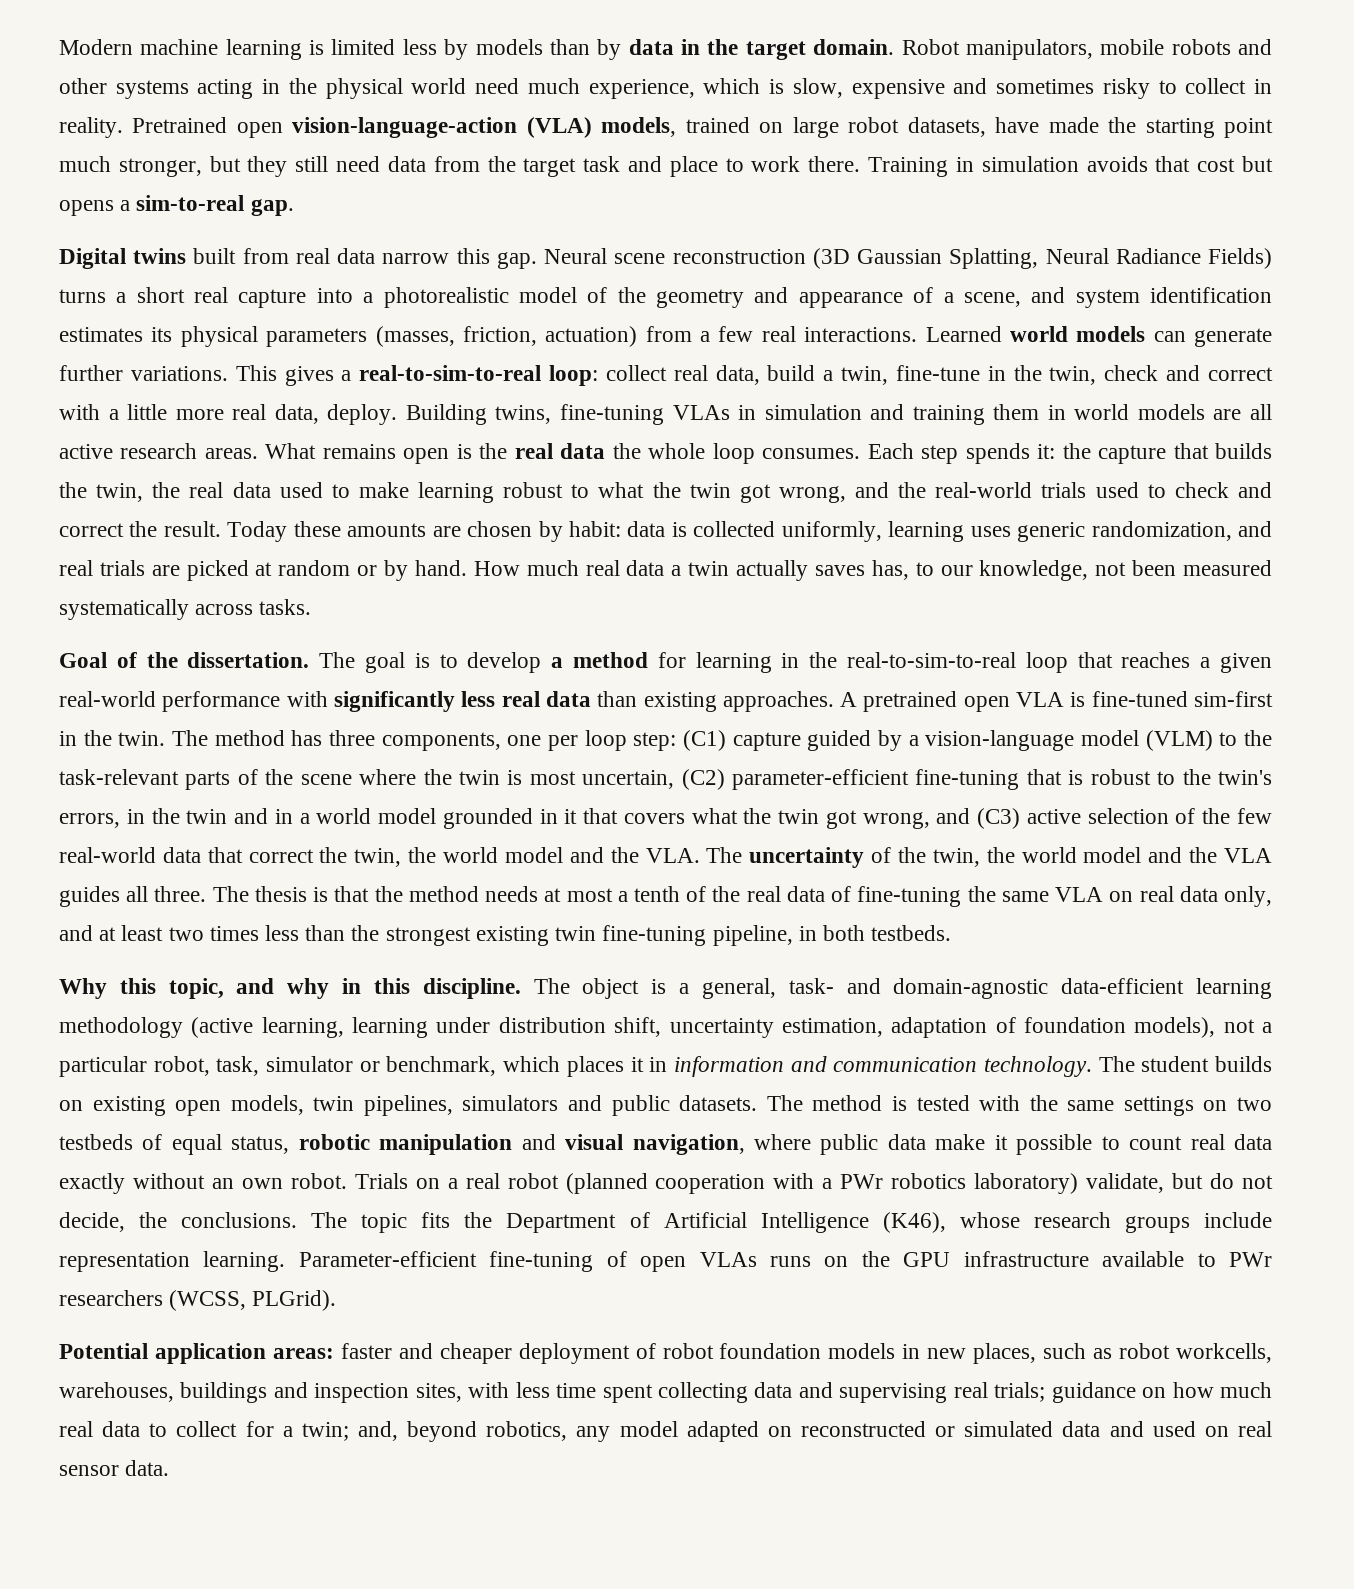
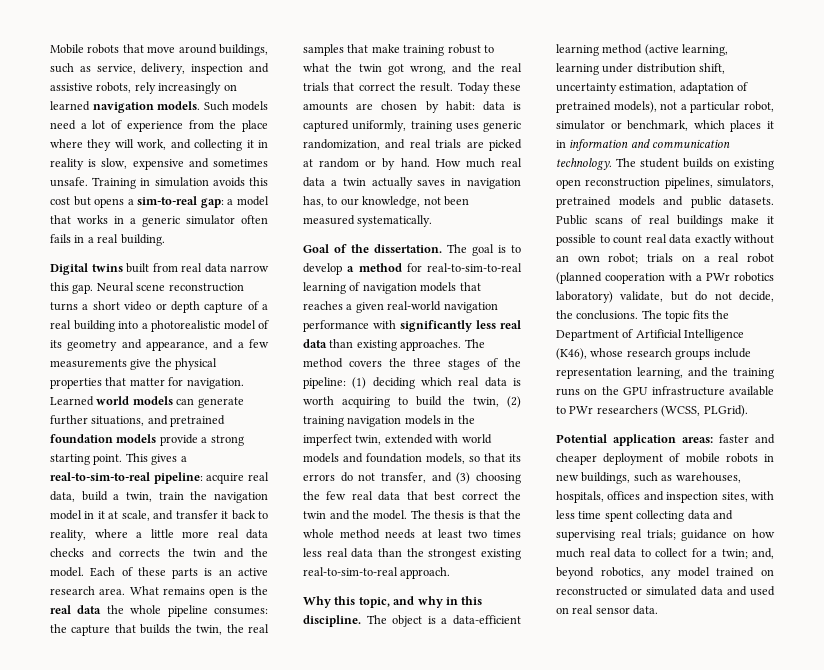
- Modern machine learning is limited less by models than by data in the target domain. Robot manipulators, mobile robots and other systems acting in the physical world need much experience, which is slow, expensive and sometimes risky to collect in reality. Pretrained open vision-language-action (VLA) models, trained on large robot datasets, have made the starting point much stronger, but they still need data from the target task and place to work there.
+ Mobile robots that move around buildings, such as service, delivery, inspection and assistive robots, rely increasingly on learned navigation models. Such models need a lot of experience from the place where they will work, and collecting it in reality is slow, expensive and sometimes unsafe.
- Training in simulation avoids that cost but opens a sim-to-real gap.
+ Training in simulation avoids this cost but opens a sim-to-real gap: a model that works in a generic simulator often fails in a real building.
- Neural scene reconstruction (3D Gaussian Splatting, Neural Radiance Fields) turns a short real capture into a photorealistic model of the geometry and appearance of a scene, and system identification estimates its physical parameters (masses, friction, actuation) from a few real interactions.
+ Neural scene reconstruction turns a short video or depth capture of a real building into a photorealistic model of its geometry and appearance, and a few measurements give the physical properties that matter for navigation.
- Learned world models can generate further variations.
+ Learned world models can generate further situations, and pretrained foundation models provide a strong starting point.
- This gives a real-to-sim-to-real loop: collect real data, build a twin, fine-tune in the twin, check and correct with a little more real data, deploy. Building twins, fine-tuning VLAs in simulation and training them in world models are all active research areas.
+ This gives a real-to-sim-to-real pipeline: acquire real data, build a twin, train the navigation model in it at scale, and transfer it back to reality, where a little more real data checks and corrects the twin and the model. Each of these parts is an active research area.
- What remains open is the real data the whole loop consumes. Each step spends it: the capture that builds the twin, the real data used to make learning robust to what the twin got wrong, and the real-world trials used to check and correct the result.
+ What remains open is the real data the whole pipeline consumes: the capture that builds the twin, the real samples that make training robust to what the twin got wrong, and the real trials that correct the result.
- Today these amounts are chosen by habit: data is collected uniformly, learning uses generic randomization, and real trials are picked at random or by hand.
+ Today these amounts are chosen by habit: data is captured uniformly, training uses generic randomization, and real trials are picked at random or by hand.
- How much real data a twin actually saves has, to our knowledge, not been measured systematically across tasks.
+ How much real data a twin actually saves in navigation has, to our knowledge, not been measured systematically.
- The goal is to develop a method for learning in the real-to-sim-to-real loop that reaches a given real-world performance with significantly less real data than existing approaches.
+ The goal is to develop a method for real-to-sim-to-real learning of navigation models that reaches a given real-world navigation performance with significantly less real data than existing approaches.
- A pretrained open VLA is fine-tuned sim-first in the twin. The method has three components, one per loop step: (C1) capture guided by a vision-language model (VLM) to the task-relevant parts of the scene where the twin is most uncertain, (C2) parameter-efficient fine-tuning that is robust to the twin's errors, in the twin and in a world model grounded in it that covers what the twin got wrong, and (C3) active selection of the few real-world data that correct the twin, the world model and the VLA. The uncertainty of the twin, the world model and the VLA guides all three.
+ The method covers the three stages of the pipeline: (1) deciding which real data is worth acquiring to build the twin, (2) training navigation models in the imperfect twin, extended with world models and foundation models, so that its errors do not transfer, and (3) choosing the few real data that best correct the twin and the model.
- The thesis is that the method needs at most a tenth of the real data of fine-tuning the same VLA on real data only, and at least two times less than the strongest existing twin fine-tuning pipeline, in both testbeds.
+ The thesis is that the whole method needs at least two times less real data than the strongest existing real-to-sim-to-real approach.
- The object is a general, task- and domain-agnostic data-efficient learning methodology (active learning, learning under distribution shift, uncertainty estimation, adaptation of foundation models), not a particular robot, task, simulator or benchmark, which places it in information and communication technology.
+ The object is a data-efficient learning method (active learning, learning under distribution shift, uncertainty estimation, adaptation of pretrained models), not a particular robot, simulator or benchmark, which places it in information and communication technology.
- The student builds on existing open models, twin pipelines, simulators and public datasets. The method is tested with the same settings on two testbeds of equal status, robotic manipulation and visual navigation, where public data make it possible to count real data exactly without an own robot. Trials on a real robot (planned cooperation with a PWr robotics laboratory) validate, but do not decide, the conclusions.
+ The student builds on existing open reconstruction pipelines, simulators, pretrained models and public datasets. Public scans of real buildings make it possible to count real data exactly without an own robot; trials on a real robot (planned cooperation with a PWr robotics laboratory) validate, but do not decide, the conclusions.
- The topic fits the Department of Artificial Intelligence (K46), whose research groups include representation learning. Parameter-efficient fine-tuning of open VLAs runs on the GPU infrastructure available to PWr researchers (WCSS, PLGrid).
+ The topic fits the Department of Artificial Intelligence (K46), whose research groups include representation learning, and the training runs on the GPU infrastructure available to PWr researchers (WCSS, PLGrid).
- Potential application areas: faster and cheaper deployment of robot foundation models in new places, such as robot workcells, warehouses, buildings and inspection sites, with less time spent collecting data and supervising real trials; guidance on how much real data to collect for a twin; and, beyond robotics, any model adapted on reconstructed or simulated data and used on real sensor data.
+ Potential application areas: faster and cheaper deployment of mobile robots in new buildings, such as warehouses, hospitals, offices and inspection sites, with less time spent collecting data and supervising real trials; guidance on how much real data to collect for a twin; and, beyond robotics, any model trained on reconstructed or simulated data and used on real sensor data.

